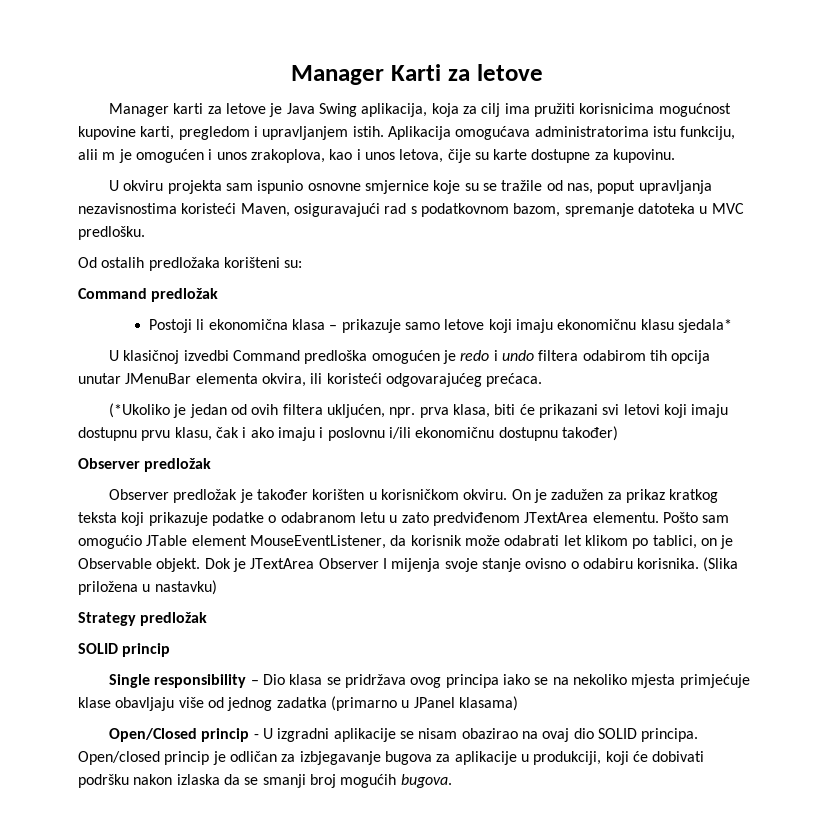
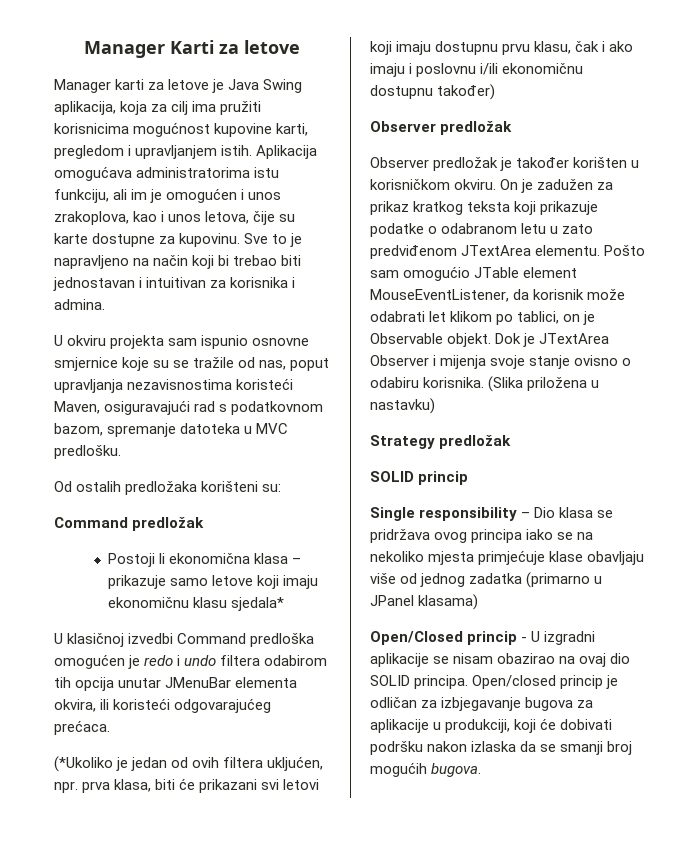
- Aplikacija omogućava administratorima istu funkciju, alii m je omogućen i unos zrakoplova, kao i unos letova, čije su karte dostupne za kupovinu.
+ Aplikacija omogućava administratorima istu funkciju, ali im je omogućen i unos zrakoplova, kao i unos letova, čije su karte dostupne za kupovinu. Sve to je napravljeno na način koji bi trebao biti jednostavan i intuitivan za korisnika i admina.
- Dok je JTextArea Observer I mijenja svoje stanje ovisno o odabiru korisnika.
+ Dok je JTextArea Observer i mijenja svoje stanje ovisno o odabiru korisnika.

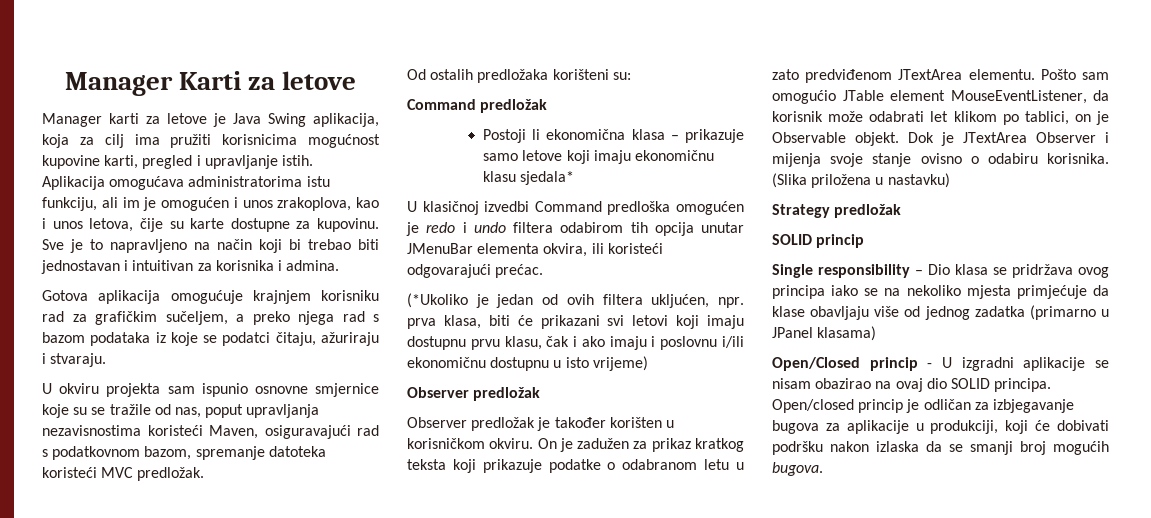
- Manager karti za letove je Java Swing aplikacija, koja za cilj ima pružiti korisnicima mogućnost kupovine karti, pregledom i upravljanjem istih.
+ Manager karti za letove je Java Swing aplikacija, koja za cilj ima pružiti korisnicima mogućnost kupovine karti, pregled i upravljanje istih.
- Sve to je napravljeno na način koji bi trebao biti jednostavan i intuitivan za korisnika i admina.
+ Sve je to napravljeno na način koji bi trebao biti jednostavan i intuitivan za korisnika i admina.
+ Gotova aplikacija omogućuje krajnjem korisniku rad za grafičkim sučeljem, a preko njega rad s bazom podataka iz koje se podatci čitaju, ažuriraju i stvaraju.
- U okviru projekta sam ispunio osnovne smjernice koje su se tražile od nas, poput upravljanja nezavisnostima koristeći Maven, osiguravajući rad s podatkovnom bazom, spremanje datoteka u MVC predlošku.
+ U okviru projekta sam ispunio osnovne smjernice koje su se tražile od nas, poput upravljanja nezavisnostima koristeći Maven, osiguravajući rad s podatkovnom bazom, spremanje datoteka koristeći MVC predložak.
- U klasičnoj izvedbi Command predloška omogućen je redo i undo filtera odabirom tih opcija unutar JMenuBar elementa okvira, ili koristeći odgovarajućeg prećaca.
+ U klasičnoj izvedbi Command predloška omogućen je redo i undo filtera odabirom tih opcija unutar JMenuBar elementa okvira, ili koristeći odgovarajući prećac.
- (*Ukoliko je jedan od ovih filtera ukljućen, npr. prva klasa, biti će prikazani svi letovi koji imaju dostupnu prvu klasu, čak i ako imaju i poslovnu i/ili ekonomičnu dostupnu također)
+ (*Ukoliko je jedan od ovih filtera ukljućen, npr. prva klasa, biti će prikazani svi letovi koji imaju dostupnu prvu klasu, čak i ako imaju i poslovnu i/ili ekonomičnu dostupnu u isto vrijeme)
- Single responsibility – Dio klasa se pridržava ovog principa iako se na nekoliko mjesta primjećuje klase obavljaju više od jednog zadatka (primarno u JPanel klasama)
+ Single responsibility – Dio klasa se pridržava ovog principa iako se na nekoliko mjesta primjećuje da klase obavljaju više od jednog zadatka (primarno u JPanel klasama)

